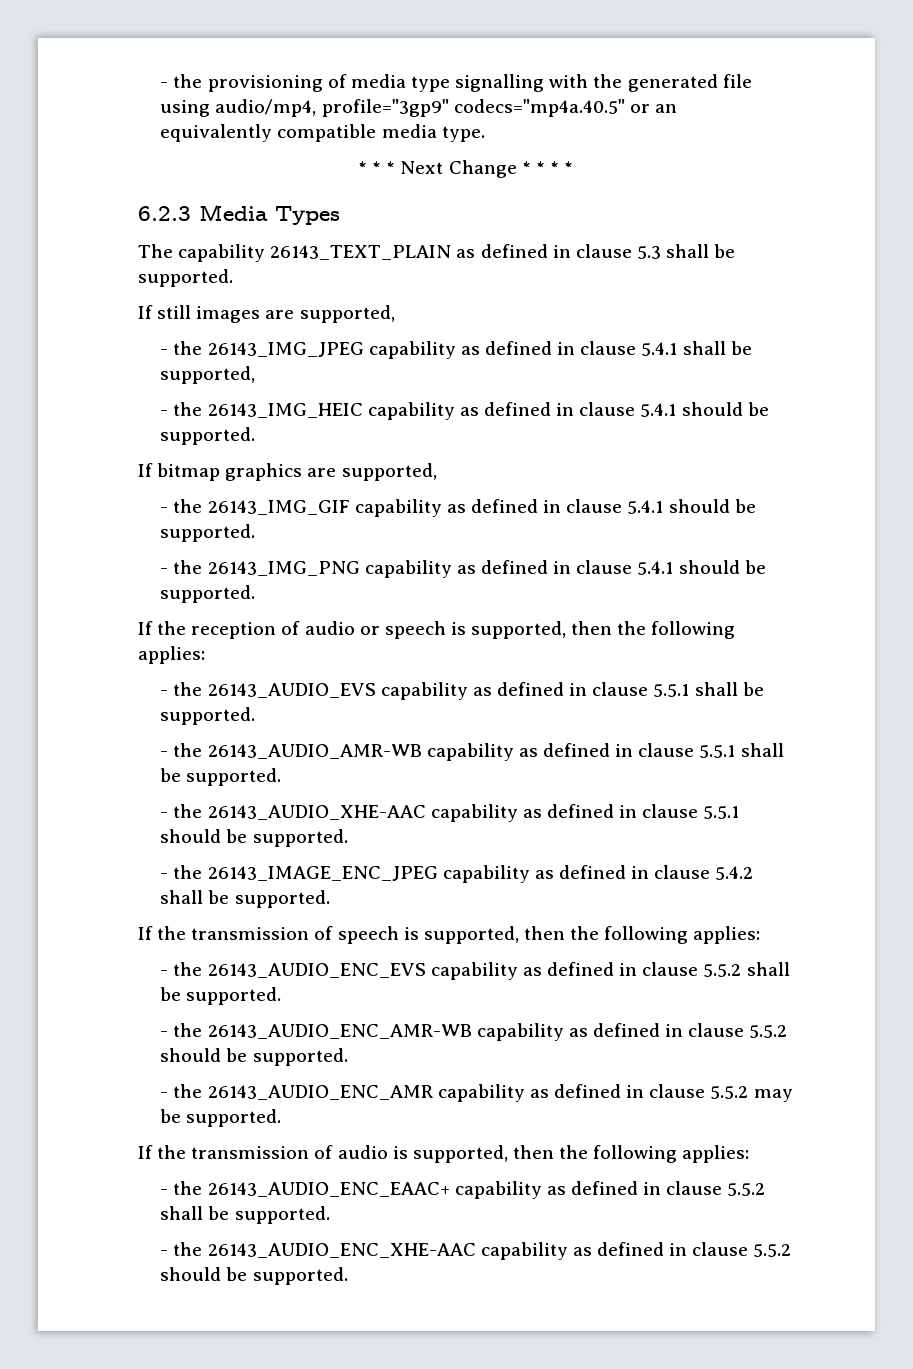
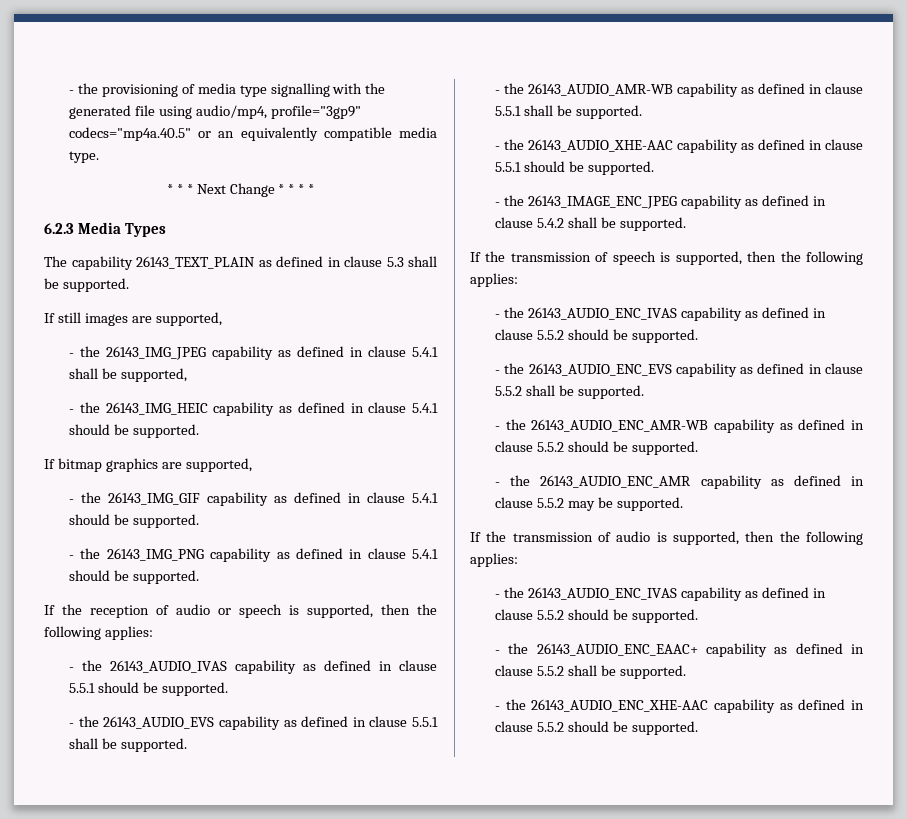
+ - the 26143_AUDIO_IVAS capability as defined in clause 5.5.1 should be supported.
  If the transmission of speech is supported, then the following applies:
+ - the 26143_AUDIO_ENC_IVAS capability as defined in clause 5.5.2 should be supported.
  If the transmission of audio is supported, then the following applies:
+ - the 26143_AUDIO_ENC_IVAS capability as defined in clause 5.5.2 should be supported.

